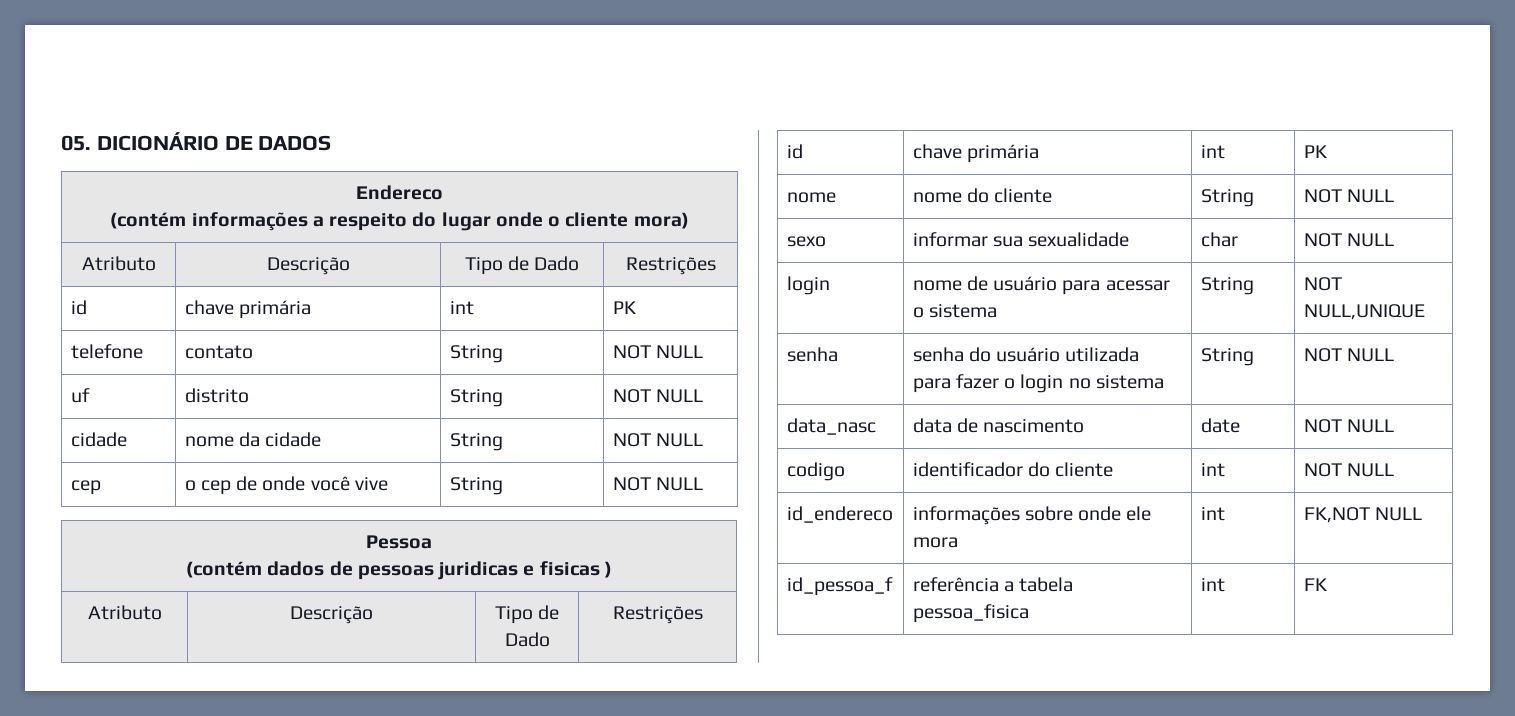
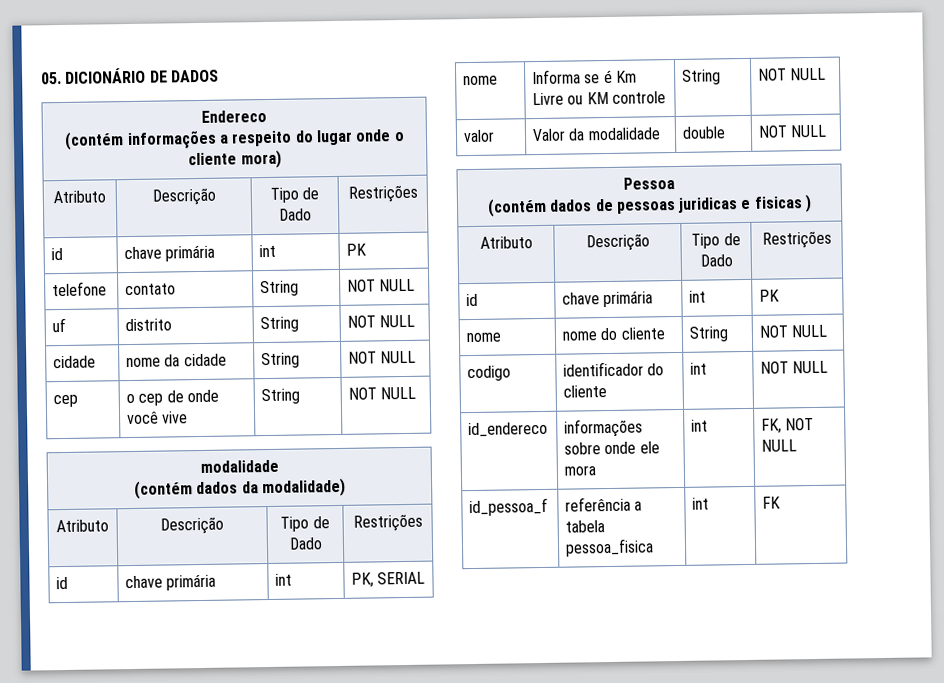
  cep | o cep de onde você vive | String | NOT NULL
+ modalidade
+ (contém dados da modalidade)
+ Atributo | Descrição | Tipo de Dado | Restrições
+ id | chave primária | int | PK, SERIAL
+ nome | Informa se é Km Livre ou KM controle | String | NOT NULL
+ valor | Valor da modalidade | double | NOT NULL
- sexo | informar sua sexualidade | char | NOT NULL
- login | nome de usuário para acessar o sistema | String | NOT NULL,UNIQUE
- senha | senha do usuário utilizada para fazer o login no sistema | String | NOT NULL
- data_nasc | data de nascimento | date | NOT NULL
- id_endereco | informações sobre onde ele mora | int | FK,NOT NULL
+ id_endereco | informações sobre onde ele mora | int | FK, NOT NULL

